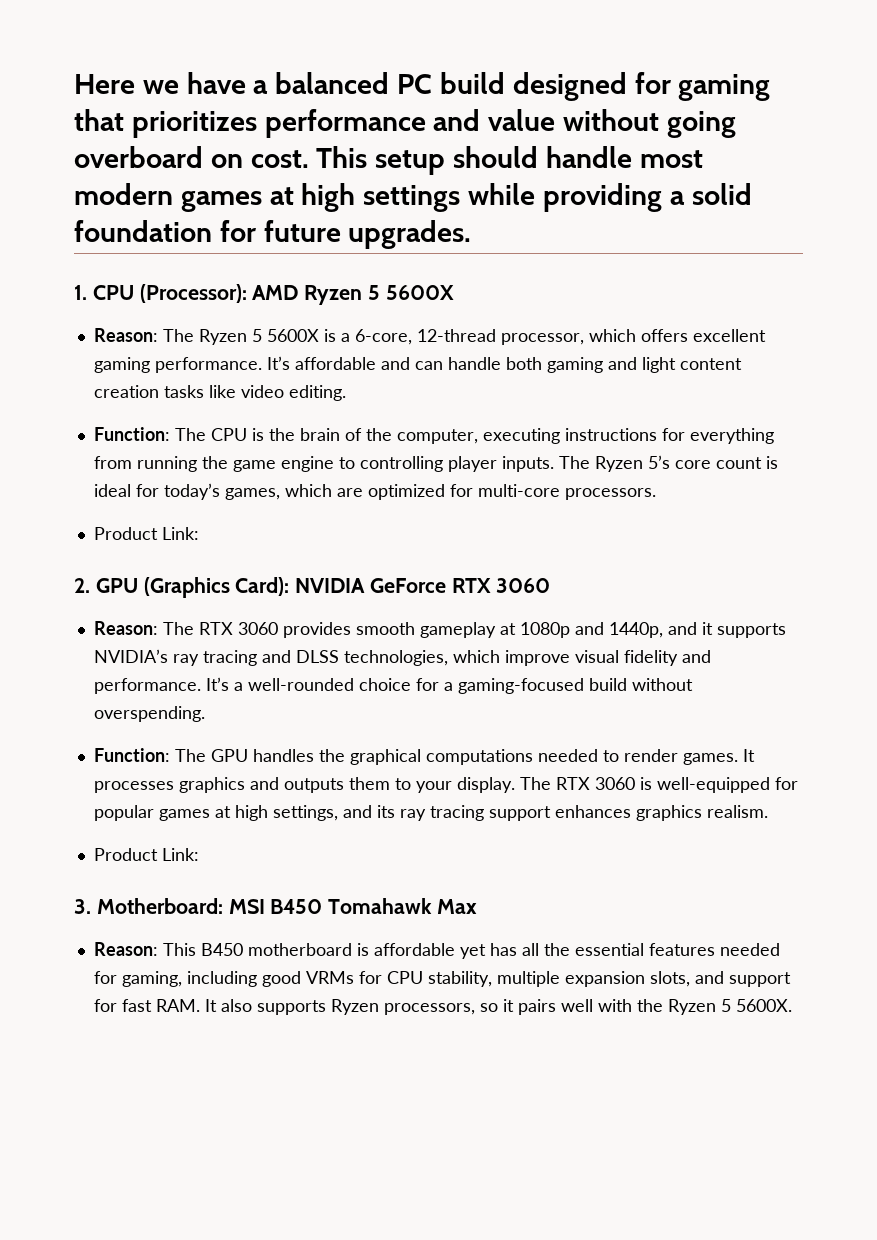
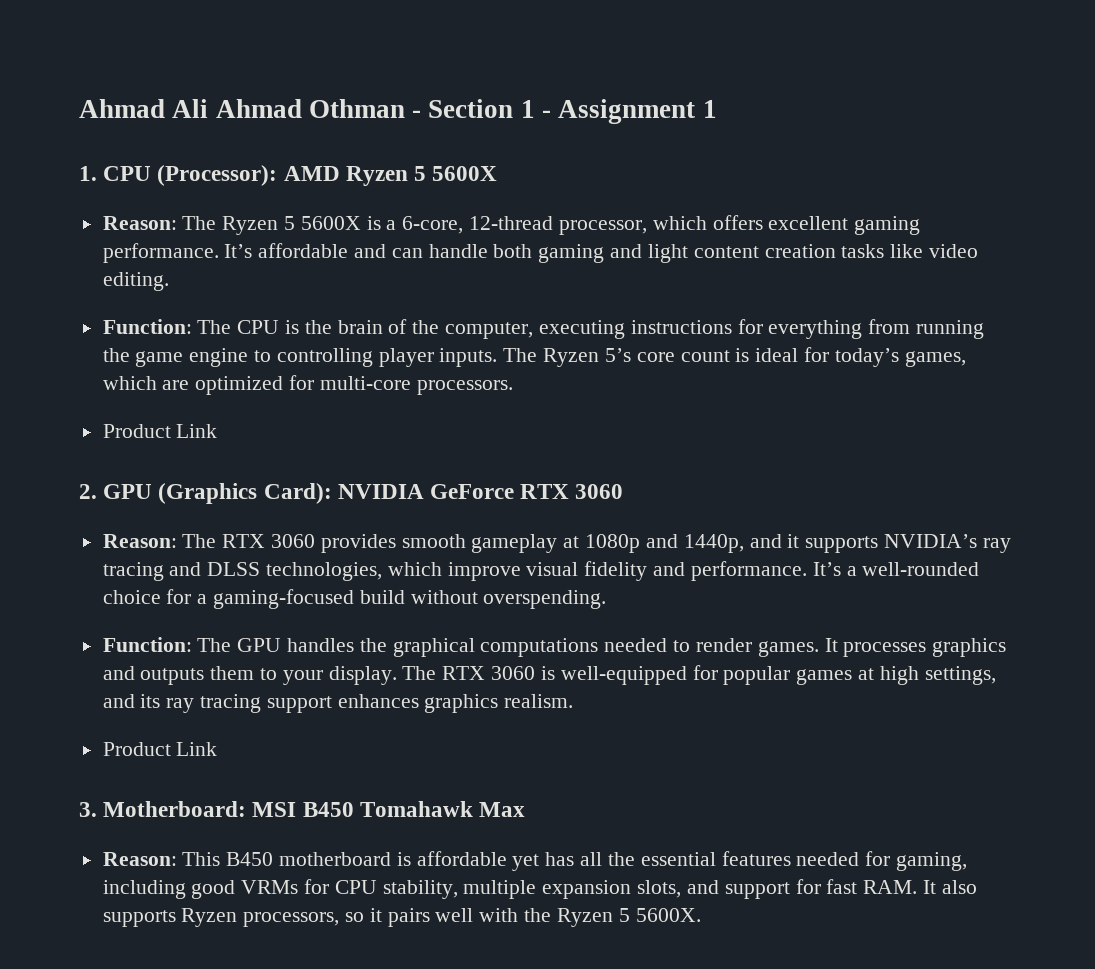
- Here we have a balanced PC build designed for gaming that prioritizes performance and value without going overboard on cost. This setup should handle most modern games at high settings while providing a solid foundation for future upgrades.
+ Ahmad Ali Ahmad Othman - Section 1 - Assignment 1
  The Ryzen 5’s core count is ideal for today’s games, which are optimized for multi-core processors.
- Product Link:
+ Product Link
  The RTX 3060 is well-equipped for popular games at high settings, and its ray tracing support enhances graphics realism.
- Product Link:
+ Product Link

